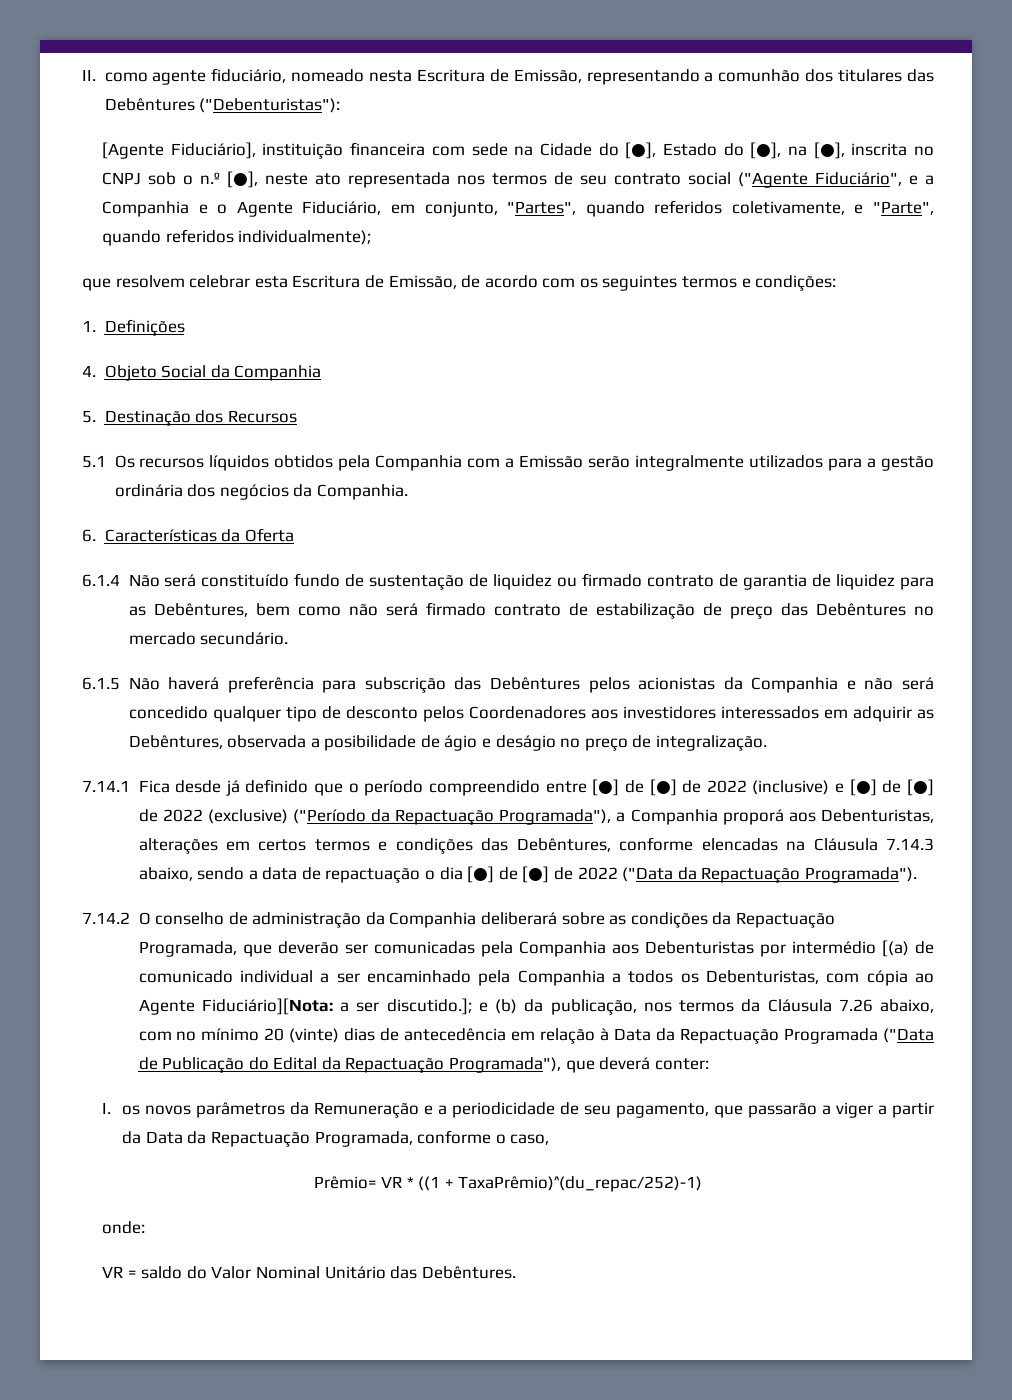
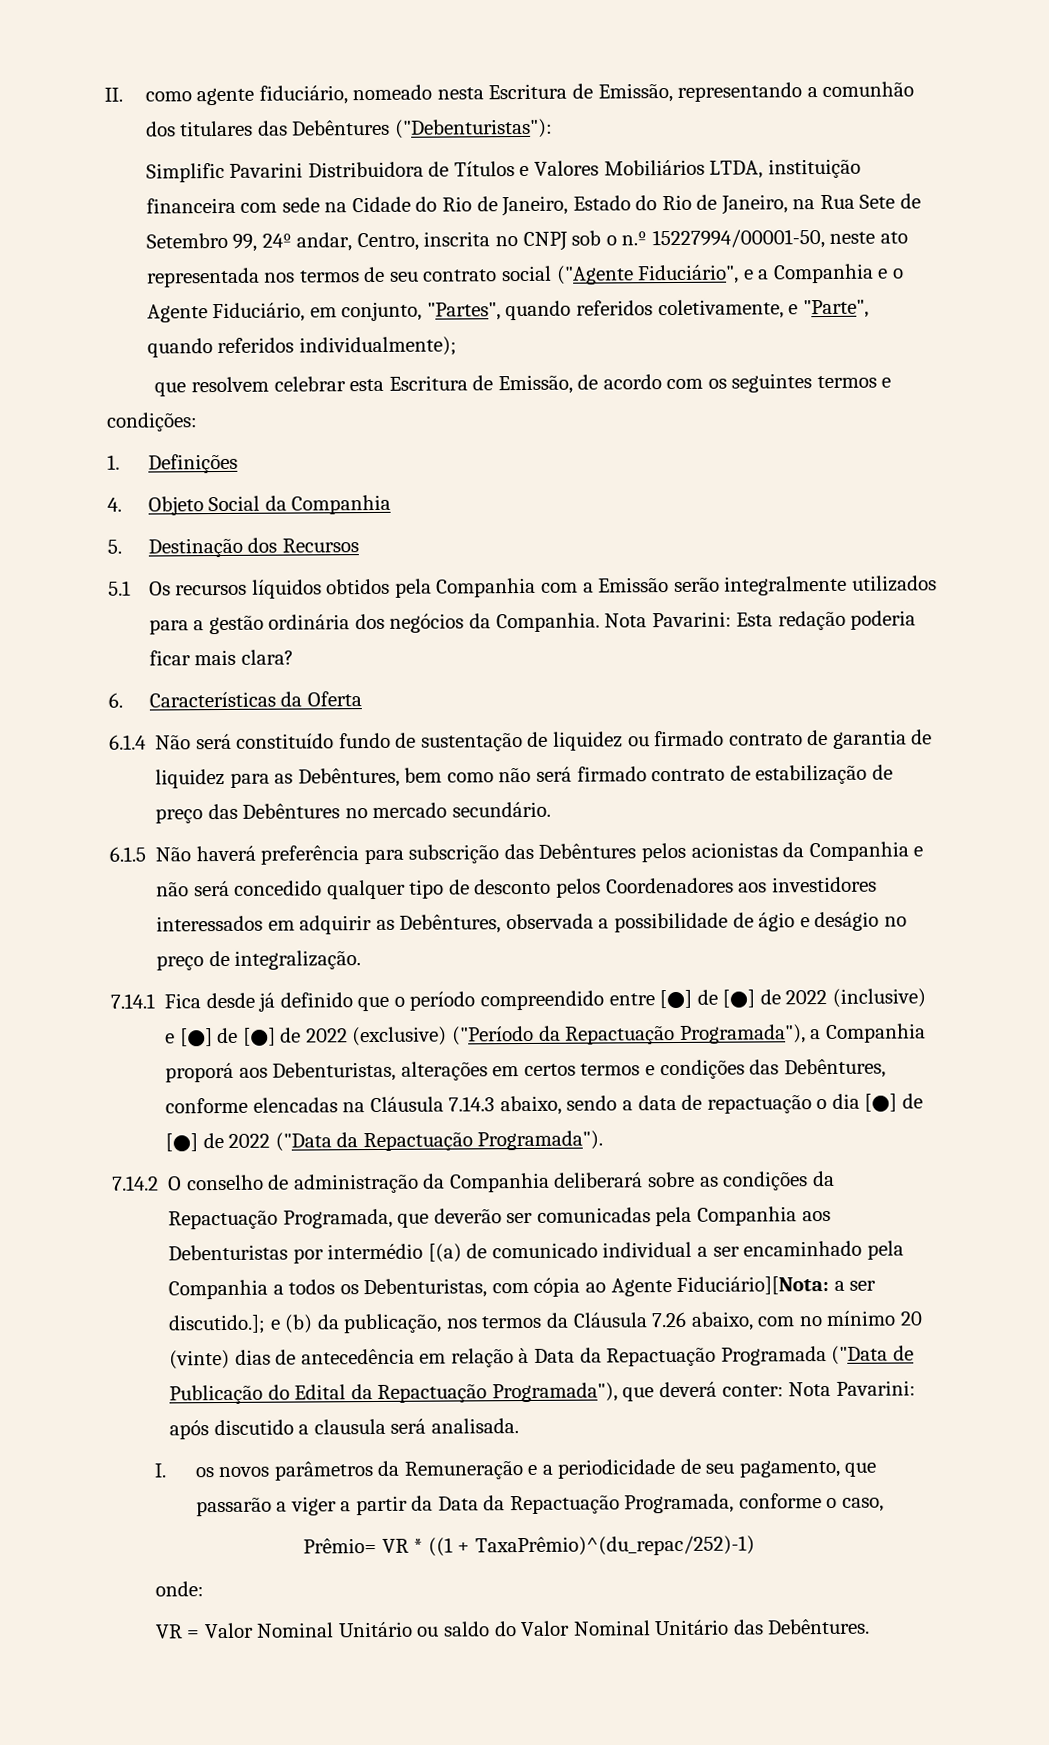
- [Agente Fiduciário], instituição financeira com sede na Cidade do [●], Estado do [●], na [●], inscrita no CNPJ sob o n.º [●], neste ato representada nos termos de seu contrato social ("Agente Fiduciário", e a Companhia e o Agente Fiduciário, em conjunto, "Partes", quando referidos coletivamente, e "Parte", quando referidos individualmente);
+ Simplific Pavarini Distribuidora de Títulos e Valores Mobiliários LTDA, instituição financeira com sede na Cidade do Rio de Janeiro, Estado do Rio de Janeiro, na Rua Sete de Setembro 99, 24º andar, Centro, inscrita no CNPJ sob o n.º 15227994/00001-50, neste ato representada nos termos de seu contrato social ("Agente Fiduciário", e a Companhia e o Agente Fiduciário, em conjunto, "Partes", quando referidos coletivamente, e "Parte", quando referidos individualmente);
+ Nota Pavarini: Esta redação poderia ficar mais clara?
- 6.1.5 Não haverá preferência para subscrição das Debêntures pelos acionistas da Companhia e não será concedido qualquer tipo de desconto pelos Coordenadores aos investidores interessados em adquirir as Debêntures, observada a posibilidade de ágio e deságio no preço de integralização.
+ 6.1.5 Não haverá preferência para subscrição das Debêntures pelos acionistas da Companhia e não será concedido qualquer tipo de desconto pelos Coordenadores aos investidores interessados em adquirir as Debêntures, observada a possibilidade de ágio e deságio no preço de integralização.
+ Nota Pavarini: após discutido a clausula será analisada.
- VR = saldo do Valor Nominal Unitário das Debêntures.
+ VR = Valor Nominal Unitário ou saldo do Valor Nominal Unitário das Debêntures.

